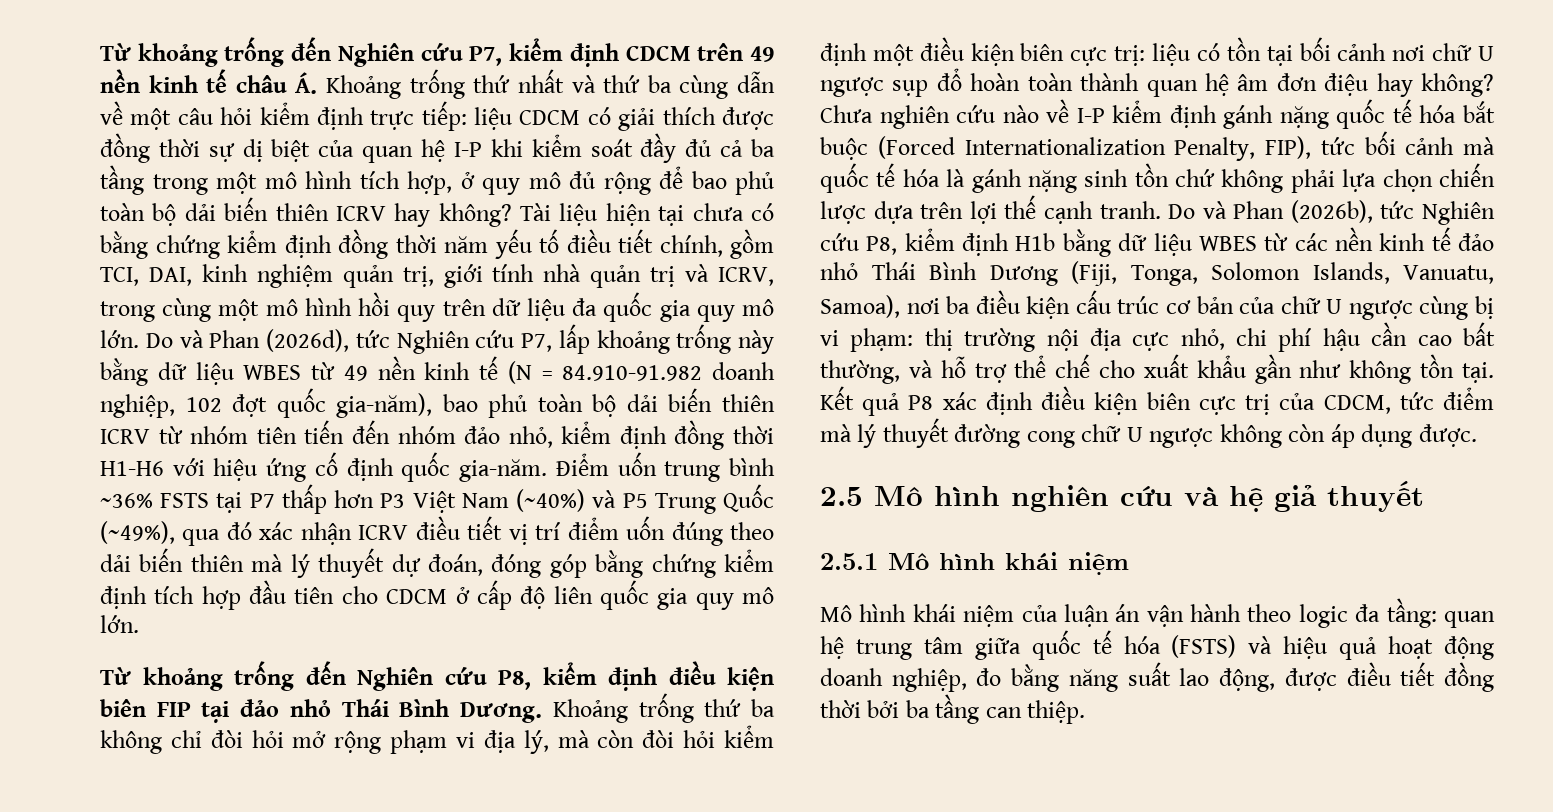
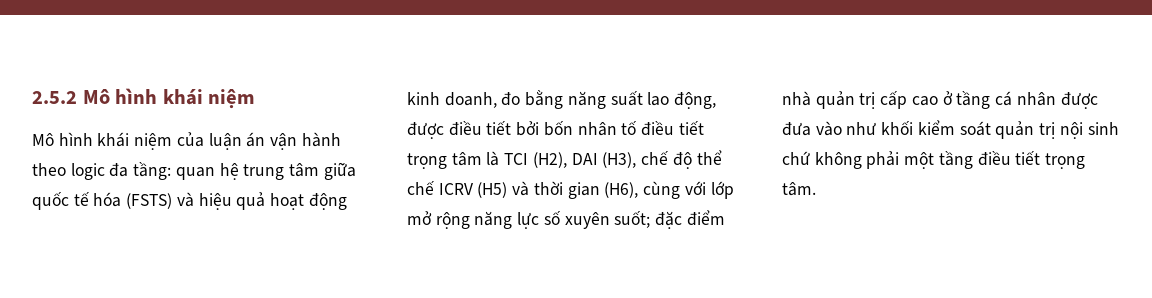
- Từ khoảng trống đến Nghiên cứu P7, kiểm định CDCM trên 49 nền kinh tế châu Á. Khoảng trống thứ nhất và thứ ba cùng dẫn về một câu hỏi kiểm định trực tiếp: liệu CDCM có giải thích được đồng thời sự dị biệt của quan hệ I-P khi kiểm soát đầy đủ cả ba tầng trong một mô hình tích hợp, ở quy mô đủ rộng để bao phủ toàn bộ dải biến thiên ICRV hay không? Tài liệu hiện tại chưa có bằng chứng kiểm định đồng thời năm yếu tố điều tiết chính, gồm TCI, DAI, kinh nghiệm quản trị, giới tính nhà quản trị và ICRV, trong cùng một mô hình hồi quy trên dữ liệu đa quốc gia quy mô lớn. Do và Phan (2026d), tức Nghiên cứu P7, lấp khoảng trống này bằng dữ liệu WBES từ 49 nền kinh tế (N = 84.910-91.982 doanh nghiệp, 102 đợt quốc gia-năm), bao phủ toàn bộ dải biến thiên ICRV từ nhóm tiên tiến đến nhóm đảo nhỏ, kiểm định đồng thời H1-H6 với hiệu ứng cố định quốc gia-năm. Điểm uốn trung bình ~36% FSTS tại P7 thấp hơn P3 Việt Nam (~40%) và P5 Trung Quốc (~49%), qua đó xác nhận ICRV điều tiết vị trí điểm uốn đúng theo dải biến thiên mà lý thuyết dự đoán, đóng góp bằng chứng kiểm định tích hợp đầu tiên cho CDCM ở cấp độ liên quốc gia quy mô lớn.
- Từ khoảng trống đến Nghiên cứu P8, kiểm định điều kiện biên FIP tại đảo nhỏ Thái Bình Dương. Khoảng trống thứ ba không chỉ đòi hỏi mở rộng phạm vi địa lý, mà còn đòi hỏi kiểm định một điều kiện biên cực trị: liệu có tồn tại bối cảnh nơi chữ U ngược sụp đổ hoàn toàn thành quan hệ âm đơn điệu hay không? Chưa nghiên cứu nào về I-P kiểm định gánh nặng quốc tế hóa bắt buộc (Forced Internationalization Penalty, FIP), tức bối cảnh mà quốc tế hóa là gánh nặng sinh tồn chứ không phải lựa chọn chiến lược dựa trên lợi thế cạnh tranh. Do và Phan (2026b), tức Nghiên cứu P8, kiểm định H1b bằng dữ liệu WBES từ các nền kinh tế đảo nhỏ Thái Bình Dương (Fiji, Tonga, Solomon Islands, Vanuatu, Samoa), nơi ba điều kiện cấu trúc cơ bản của chữ U ngược cùng bị vi phạm: thị trường nội địa cực nhỏ, chi phí hậu cần cao bất thường, và hỗ trợ thể chế cho xuất khẩu gần như không tồn tại. Kết quả P8 xác định điều kiện biên cực trị của CDCM, tức điểm mà lý thuyết đường cong chữ U ngược không còn áp dụng được.
- 2.5 Mô hình nghiên cứu và hệ giả thuyết
- 2.5.1 Mô hình khái niệm
+ 2.5.2 Mô hình khái niệm
- Mô hình khái niệm của luận án vận hành theo logic đa tầng: quan hệ trung tâm giữa quốc tế hóa (FSTS) và hiệu quả hoạt động doanh nghiệp, đo bằng năng suất lao động, được điều tiết đồng thời bởi ba tầng can thiệp.
+ Mô hình khái niệm của luận án vận hành theo logic đa tầng: quan hệ trung tâm giữa quốc tế hóa (FSTS) và hiệu quả hoạt động kinh doanh, đo bằng năng suất lao động, được điều tiết bởi bốn nhân tố điều tiết trọng tâm là TCI (H2), DAI (H3), chế độ thể chế ICRV (H5) và thời gian (H6), cùng với lớp mở rộng năng lực số xuyên suốt; đặc điểm nhà quản trị cấp cao ở tầng cá nhân được đưa vào như khối kiểm soát quản trị nội sinh chứ không phải một tầng điều tiết trọng tâm.

